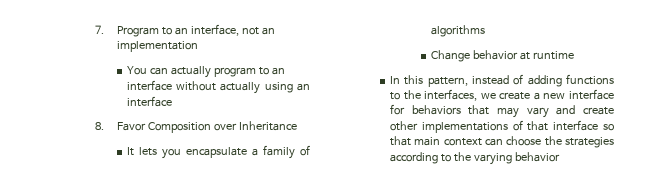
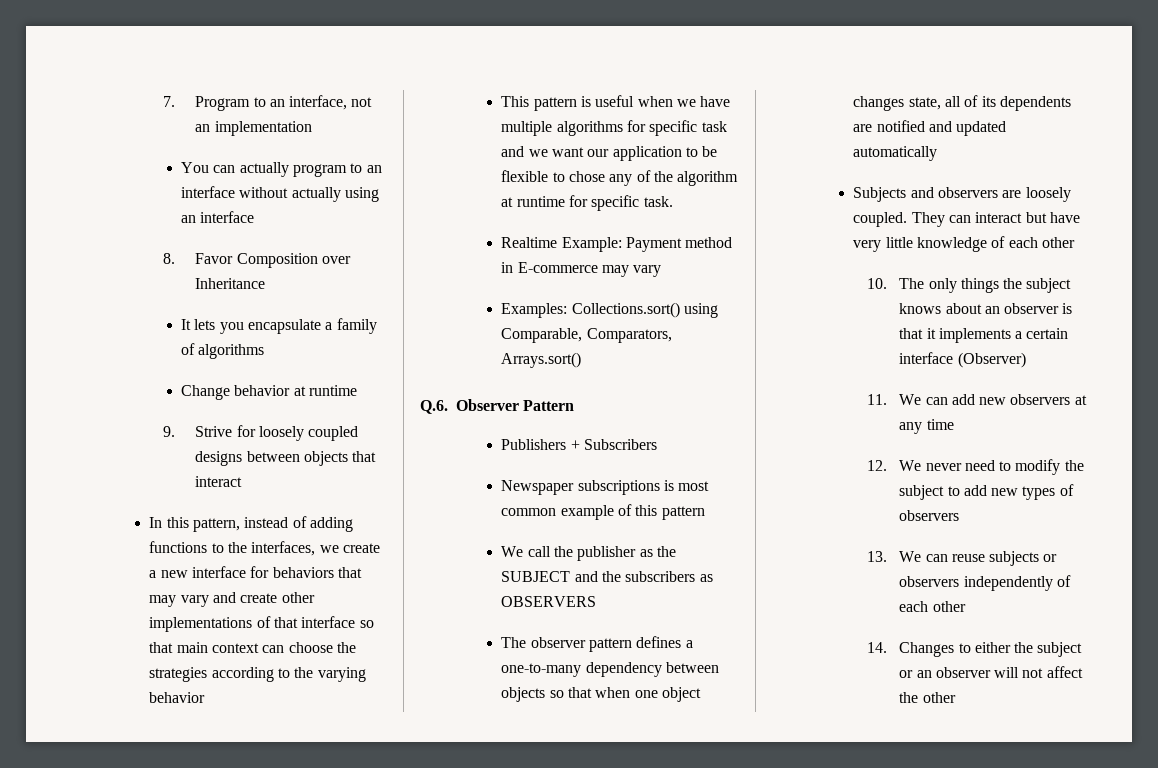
+ 9. Strive for loosely coupled designs between objects that interact
+ This pattern is useful when we have multiple algorithms for specific task and we want our application to be flexible to chose any of the algorithm at runtime for specific task.
+ Realtime Example: Payment method in E-commerce may vary
+ Examples: Collections.sort() using Comparable, Comparators, Arrays.sort()
+ Q.6. Observer Pattern
+ Publishers + Subscribers
+ Newspaper subscriptions is most common example of this pattern
+ We call the publisher as the SUBJECT and the subscribers as OBSERVERS
+ The observer pattern defines a one-to-many dependency between objects so that when one object changes state, all of its dependents are notified and updated automatically
+ Subjects and observers are loosely coupled. They can interact but have very little knowledge of each other
+ 10. The only things the subject knows about an observer is that it implements a certain interface (Observer)
+ 11. We can add new observers at any time
+ 12. We never need to modify the subject to add new types of observers
+ 13. We can reuse subjects or observers independently of each other
+ 14. Changes to either the subject or an observer will not affect the other

